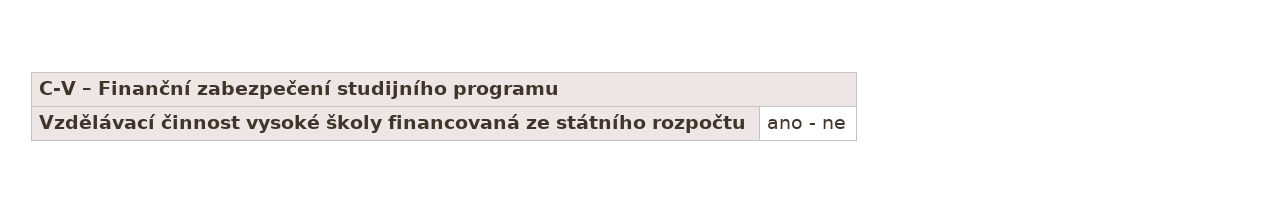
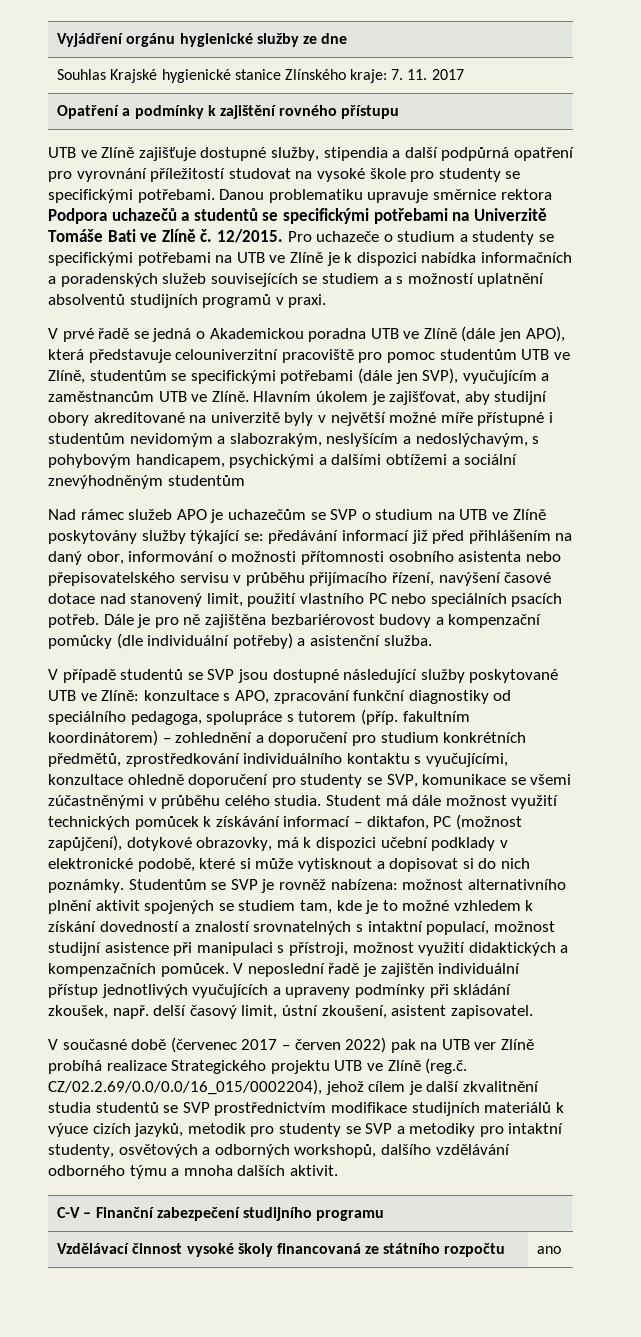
+ Vyjádření orgánu hygienické služby ze dne
+ Souhlas Krajské hygienické stanice Zlínského kraje: 7. 11. 2017
+ Opatření a podmínky k zajištění rovného přístupu
+ UTB ve Zlíně zajišťuje dostupné služby, stipendia a další podpůrná opatření pro vyrovnání příležitostí studovat na vysoké škole pro studenty se specifickými potřebami. Danou problematiku upravuje směrnice rektora Podpora uchazečů a studentů se specifickými potřebami na Univerzitě Tomáše Bati ve Zlíně č. 12/2015. Pro uchazeče o studium a studenty se specifickými potřebami na UTB ve Zlíně je k dispozici nabídka informačních a poradenských služeb souvisejících se studiem a s možností uplatnění absolventů studijních programů v praxi.
+ V prvé řadě se jedná o Akademickou poradna UTB ve Zlíně (dále jen APO), která představuje celouniverzitní pracoviště pro pomoc studentům UTB ve Zlíně, studentům se specifickými potřebami (dále jen SVP), vyučujícím a zaměstnancům UTB ve Zlíně. Hlavním úkolem je zajišťovat, aby studijní obory akreditované na univerzitě byly v největší možné míře přístupné i studentům nevidomým a slabozrakým, neslyšícím a nedoslýchavým, s pohybovým handicapem, psychickými a dalšími obtížemi a sociální znevýhodněným studentům
+ Nad rámec služeb APO je uchazečům se SVP o studium na UTB ve Zlíně poskytovány služby týkající se: předávání informací již před přihlášením na daný obor, informování o možnosti přítomnosti osobního asistenta nebo přepisovatelského servisu v průběhu přijímacího řízení, navýšení časové dotace nad stanovený limit, použití vlastního PC nebo speciálních psacích potřeb. Dále je pro ně zajištěna bezbariérovost budovy a kompenzační pomůcky (dle individuální potřeby) a asistenční služba.
+ V případě studentů se SVP jsou dostupné následující služby poskytované UTB ve Zlíně: konzultace s APO, zpracování funkční diagnostiky od speciálního pedagoga, spolupráce s tutorem (příp. fakultním koordinátorem) – zohlednění a doporučení pro studium konkrétních předmětů, zprostředkování individuálního kontaktu s vyučujícími, konzultace ohledně doporučení pro studenty se SVP, komunikace se všemi zúčastněnými v průběhu celého studia. Student má dále možnost využití technických pomůcek k získávání informací – diktafon, PC (možnost zapůjčení), dotykové obrazovky, má k dispozici učební podklady v elektronické podobě, které si může vytisknout a dopisovat si do nich poznámky. Studentům se SVP je rovněž nabízena: možnost alternativního plnění aktivit spojených se studiem tam, kde je to možné vzhledem k získání dovedností a znalostí srovnatelných s intaktní populací, možnost studijní asistence při manipulaci s přístroji, možnost využití didaktických a kompenzačních pomůcek. V neposlední řadě je zajištěn individuální přístup jednotlivých vyučujících a upraveny podmínky při skládání zkoušek, např. delší časový limit, ústní zkoušení, asistent zapisovatel.
+ V současné době (červenec 2017 – červen 2022) pak na UTB ver Zlíně probíhá realizace Strategického projektu UTB ve Zlíně (reg.č. CZ/02.2.69/0.0/0.0/16_015/0002204), jehož cílem je další zkvalitnění studia studentů se SVP prostřednictvím modifikace studijních materiálů k výuce cizích jazyků, metodik pro studenty se SVP a metodiky pro intaktní studenty, osvětových a odborných workshopů, dalšího vzdělávání odborného týmu a mnoha dalších aktivit.
- Vzdělávací činnost vysoké školy financovaná ze státního rozpočtu | ano - ne
+ Vzdělávací činnost vysoké školy financovaná ze státního rozpočtu | ano

